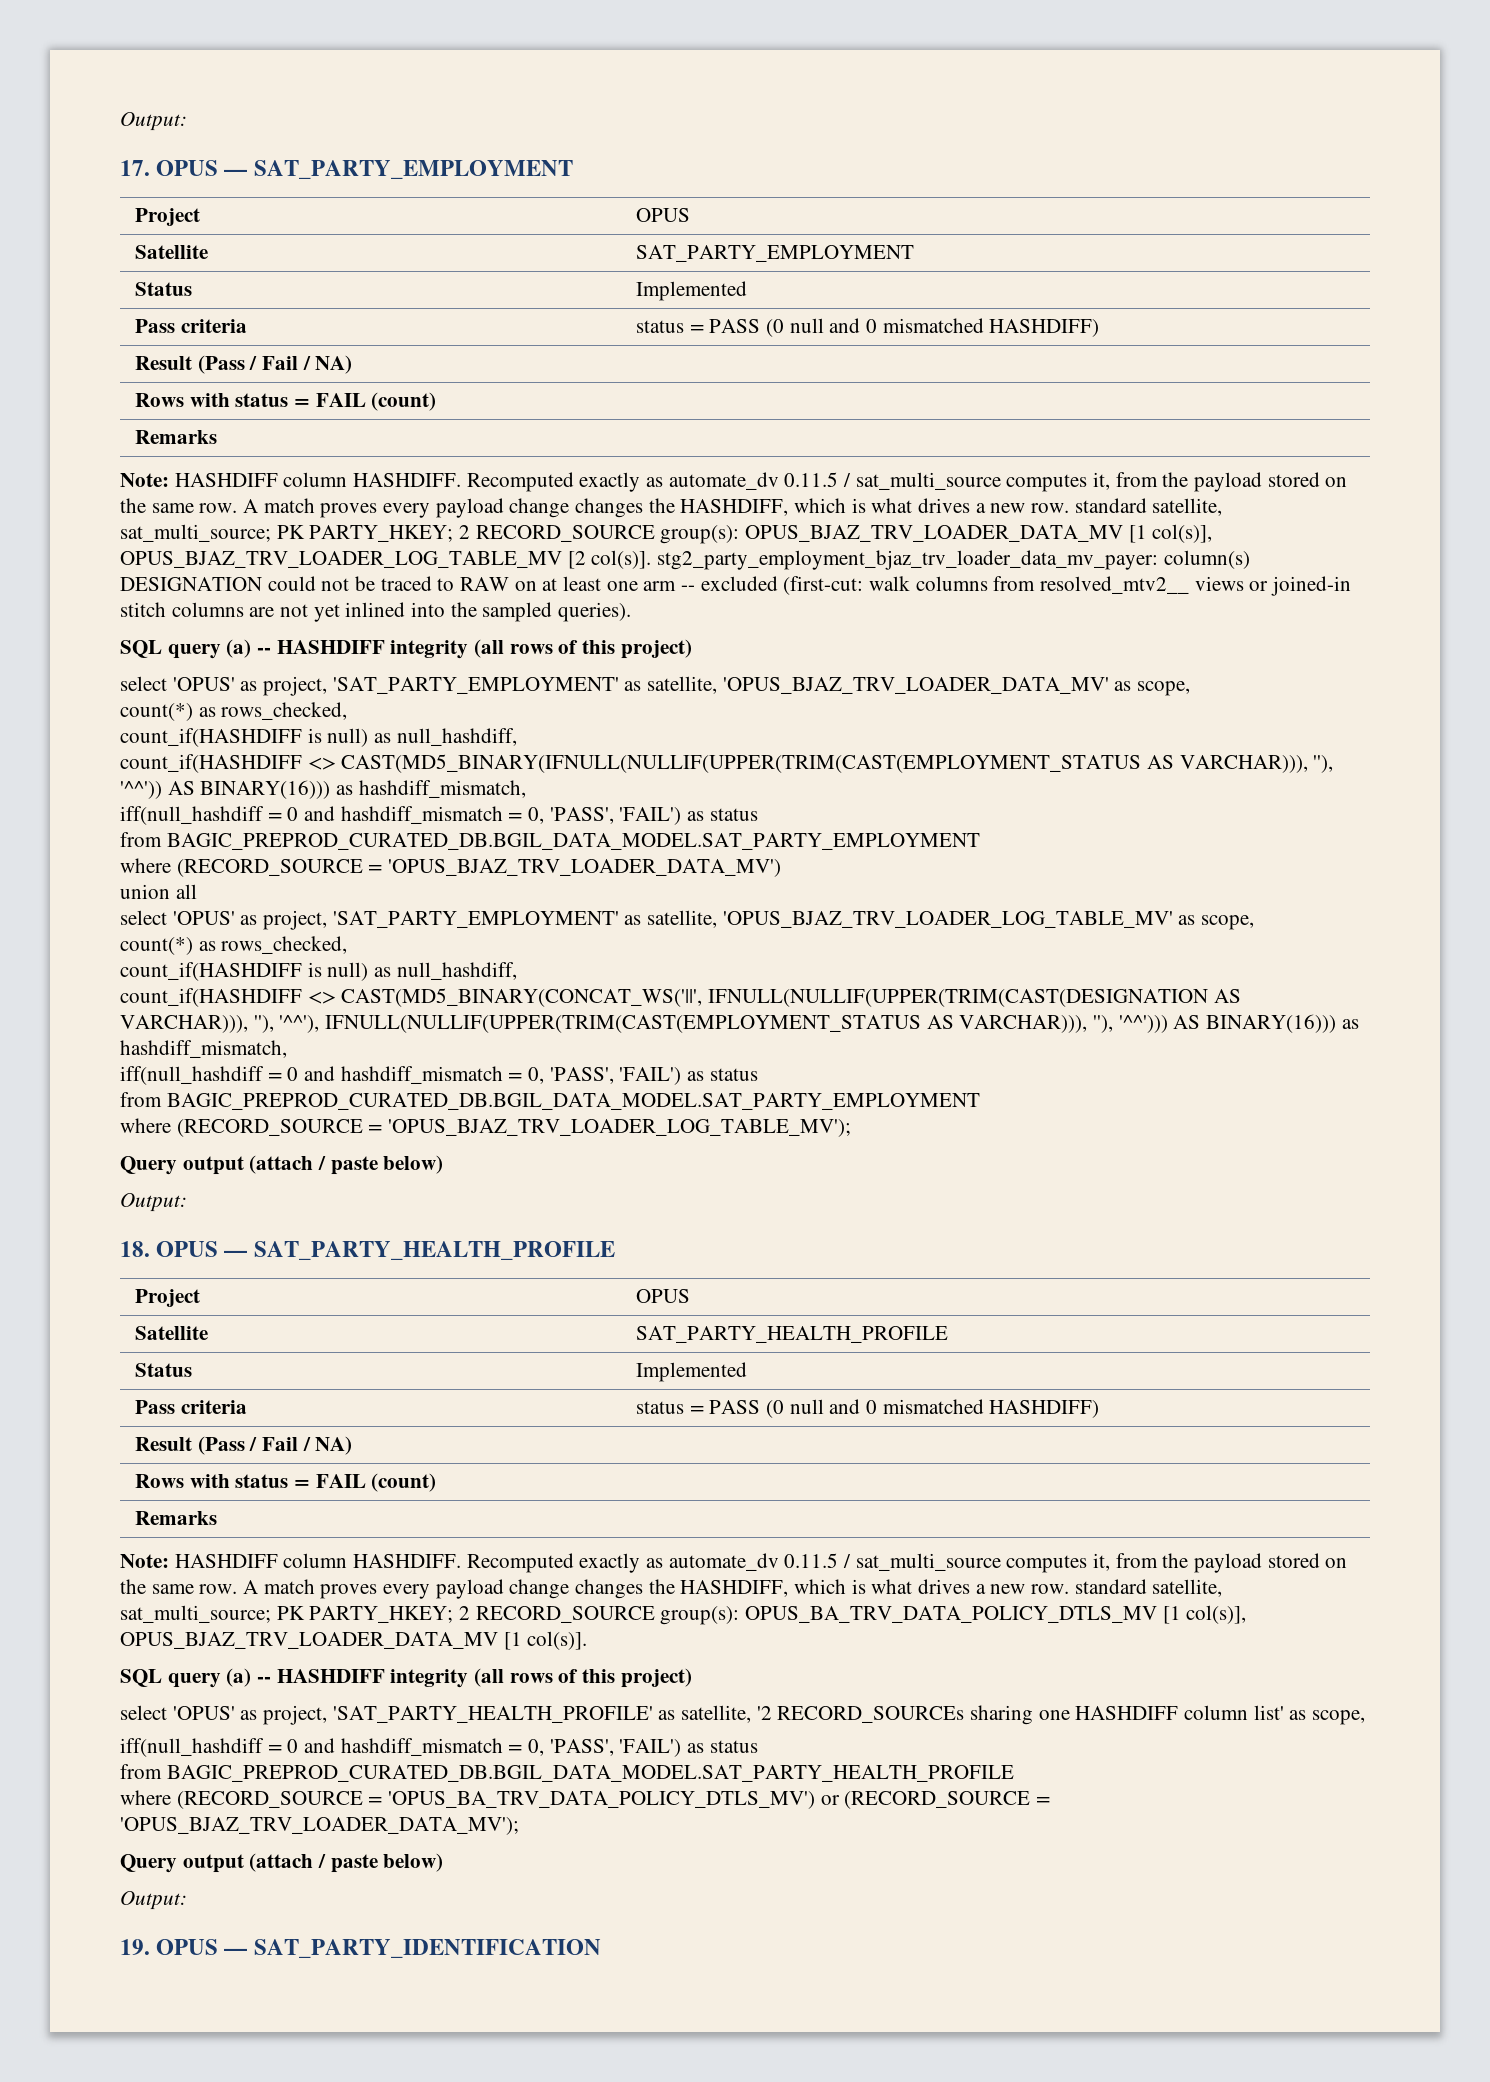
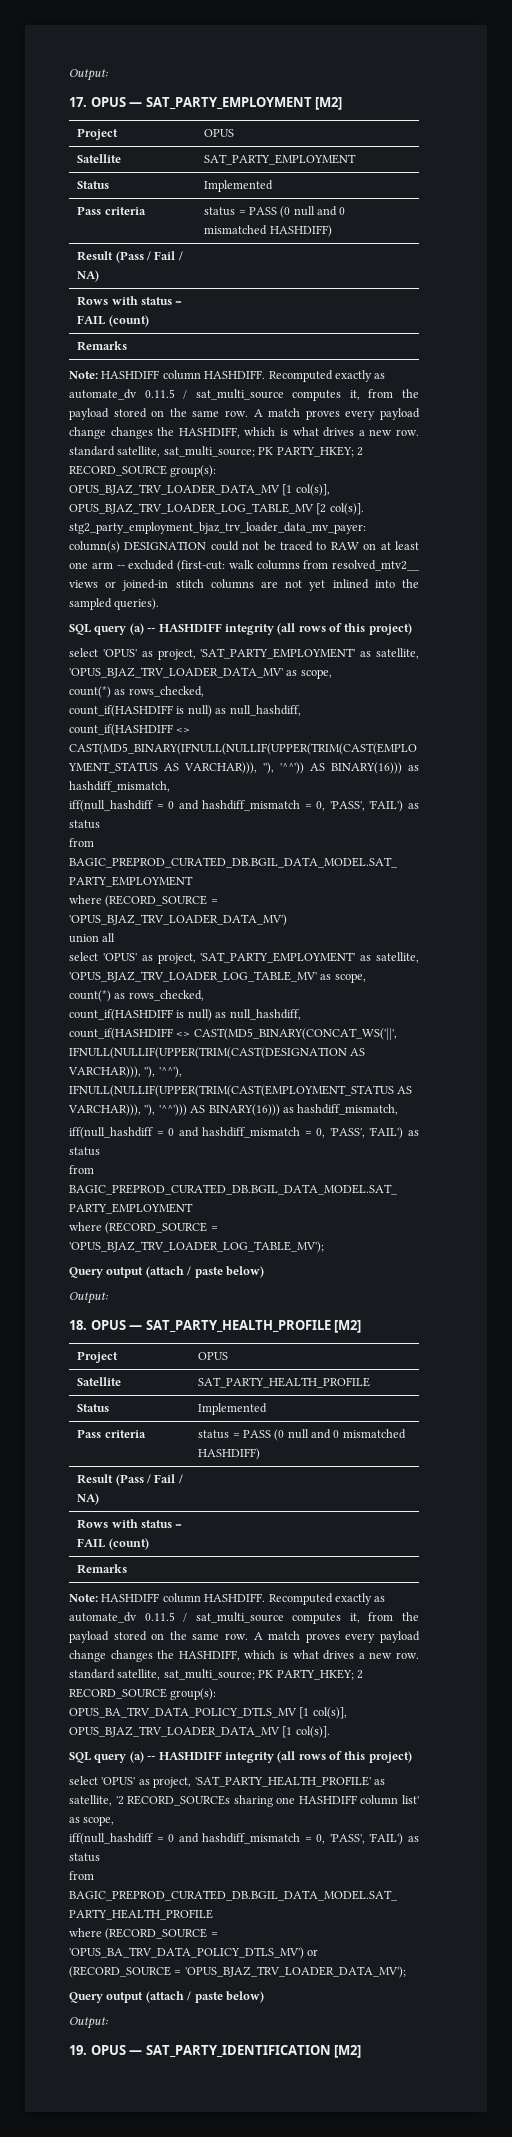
- 17. OPUS — SAT_PARTY_EMPLOYMENT
+ 17. OPUS — SAT_PARTY_EMPLOYMENT [M2]
- 18. OPUS — SAT_PARTY_HEALTH_PROFILE
+ 18. OPUS — SAT_PARTY_HEALTH_PROFILE [M2]
- 19. OPUS — SAT_PARTY_IDENTIFICATION
+ 19. OPUS — SAT_PARTY_IDENTIFICATION [M2]

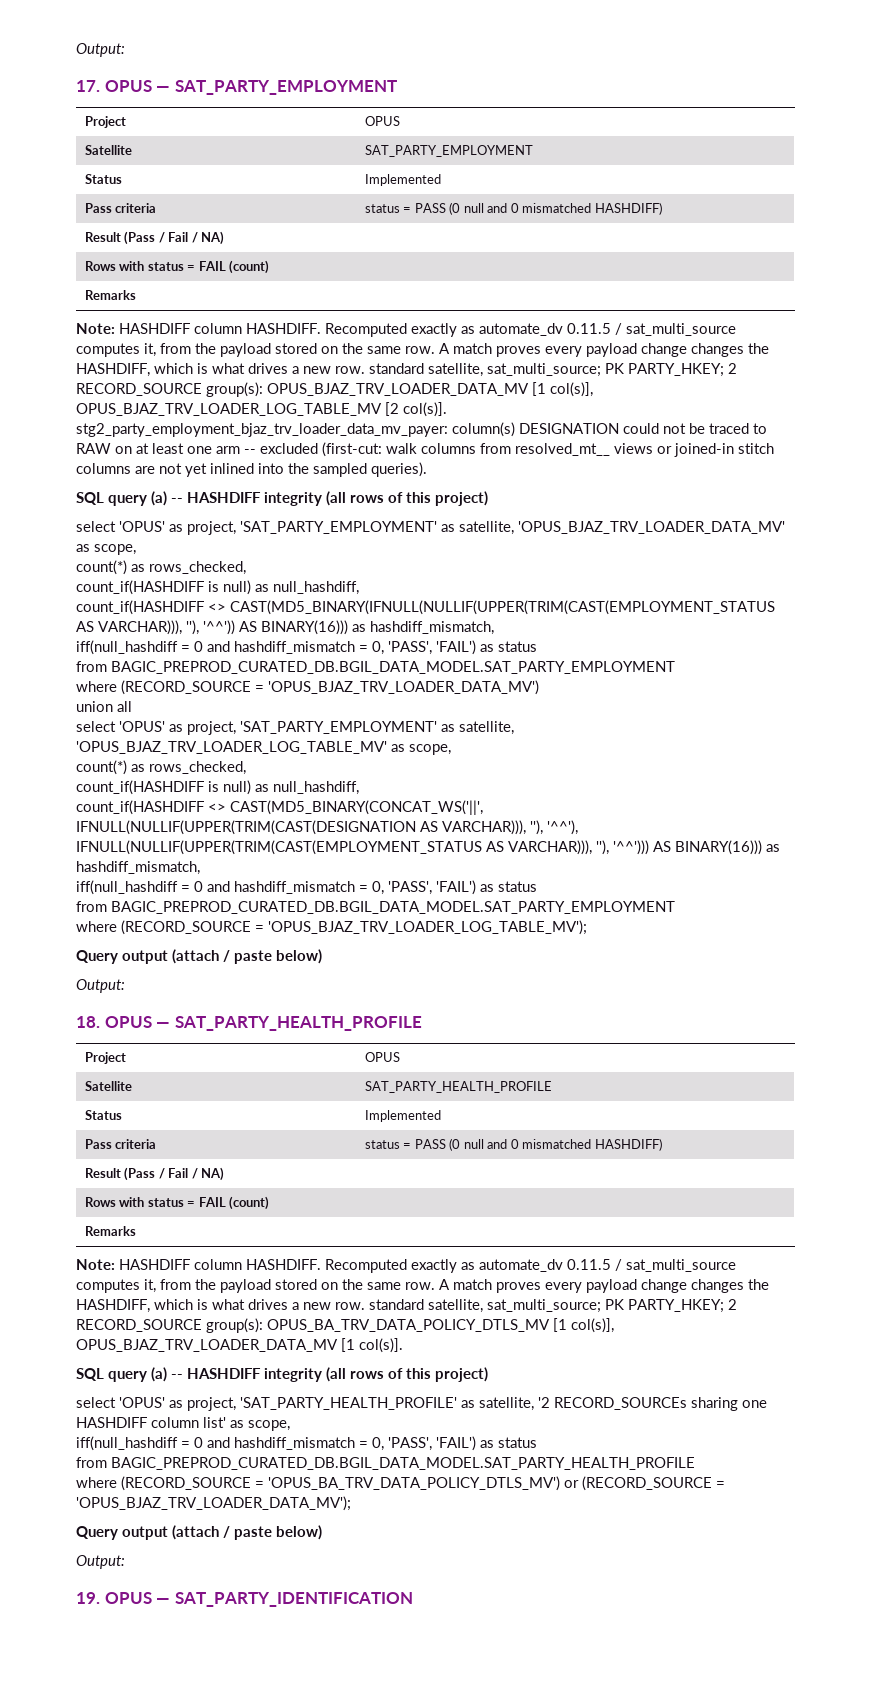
- 17. OPUS — SAT_PARTY_EMPLOYMENT [M2]
+ 17. OPUS — SAT_PARTY_EMPLOYMENT
- walk columns from resolved_mtv2__ views or joined-in stitch columns are not yet inlined into the sampled queries).
+ walk columns from resolved_mt__ views or joined-in stitch columns are not yet inlined into the sampled queries).
- 18. OPUS — SAT_PARTY_HEALTH_PROFILE [M2]
+ 18. OPUS — SAT_PARTY_HEALTH_PROFILE
- 19. OPUS — SAT_PARTY_IDENTIFICATION [M2]
+ 19. OPUS — SAT_PARTY_IDENTIFICATION

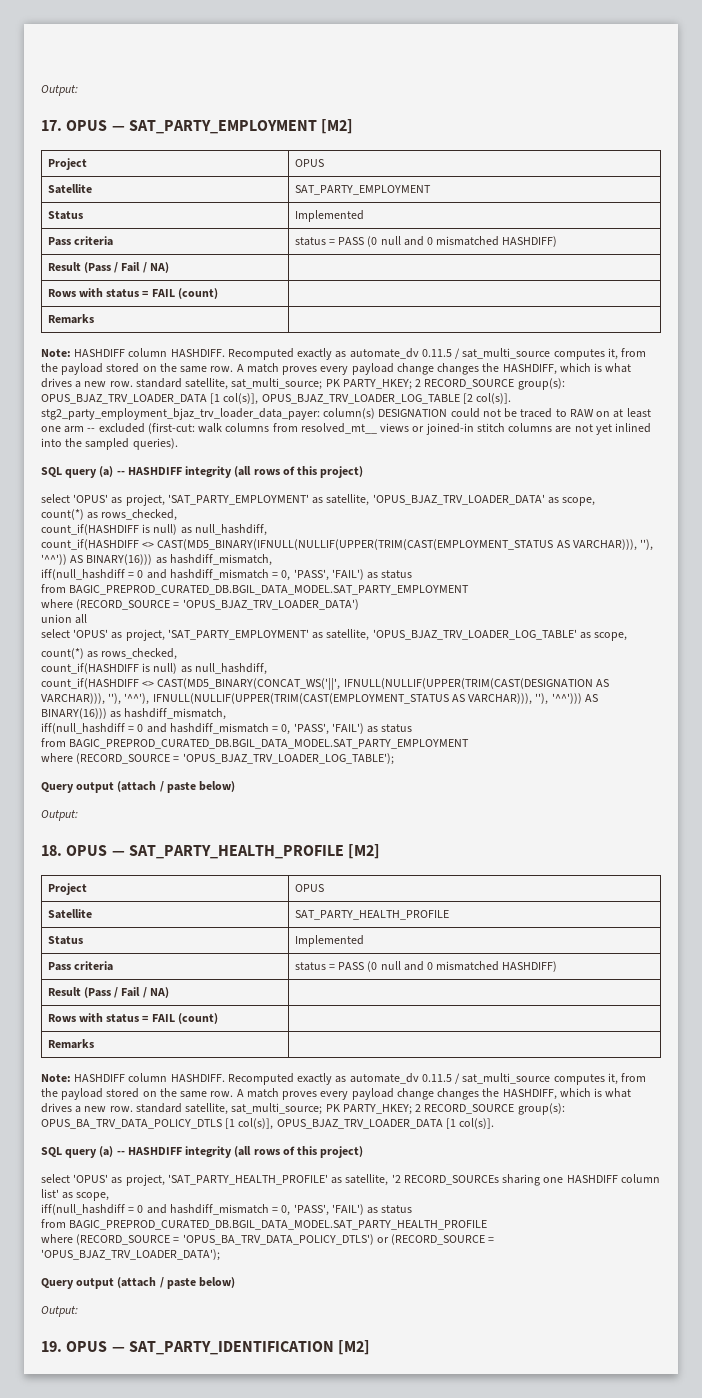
- 17. OPUS — SAT_PARTY_EMPLOYMENT
+ 17. OPUS — SAT_PARTY_EMPLOYMENT [M2]
- A match proves every payload change changes the HASHDIFF, which is what drives a new row. standard satellite, sat_multi_source; PK PARTY_HKEY; 2 RECORD_SOURCE group(s): OPUS_BJAZ_TRV_LOADER_DATA_MV [1 col(s)], OPUS_BJAZ_TRV_LOADER_LOG_TABLE_MV [2 col(s)]. stg2_party_employment_bjaz_trv_loader_data_mv_payer: column(s) DESIGNATION could not be traced to RAW on at least one arm -- excluded (first-cut: walk columns from resolved_mt__ views or joined-in stitch columns are not yet inlined into the sampled queries).
+ A match proves every payload change changes the HASHDIFF, which is what drives a new row. standard satellite, sat_multi_source; PK PARTY_HKEY; 2 RECORD_SOURCE group(s): OPUS_BJAZ_TRV_LOADER_DATA [1 col(s)], OPUS_BJAZ_TRV_LOADER_LOG_TABLE [2 col(s)]. stg2_party_employment_bjaz_trv_loader_data_payer: column(s) DESIGNATION could not be traced to RAW on at least one arm -- excluded (first-cut: walk columns from resolved_mt__ views or joined-in stitch columns are not yet inlined into the sampled queries).
- select 'OPUS' as project, 'SAT_PARTY_EMPLOYMENT' as satellite, 'OPUS_BJAZ_TRV_LOADER_DATA_MV' as scope,
+ select 'OPUS' as project, 'SAT_PARTY_EMPLOYMENT' as satellite, 'OPUS_BJAZ_TRV_LOADER_DATA' as scope,
- where (RECORD_SOURCE = 'OPUS_BJAZ_TRV_LOADER_DATA_MV')
+ where (RECORD_SOURCE = 'OPUS_BJAZ_TRV_LOADER_DATA')
- select 'OPUS' as project, 'SAT_PARTY_EMPLOYMENT' as satellite, 'OPUS_BJAZ_TRV_LOADER_LOG_TABLE_MV' as scope,
+ select 'OPUS' as project, 'SAT_PARTY_EMPLOYMENT' as satellite, 'OPUS_BJAZ_TRV_LOADER_LOG_TABLE' as scope,
- where (RECORD_SOURCE = 'OPUS_BJAZ_TRV_LOADER_LOG_TABLE_MV');
+ where (RECORD_SOURCE = 'OPUS_BJAZ_TRV_LOADER_LOG_TABLE');
- 18. OPUS — SAT_PARTY_HEALTH_PROFILE
+ 18. OPUS — SAT_PARTY_HEALTH_PROFILE [M2]
- A match proves every payload change changes the HASHDIFF, which is what drives a new row. standard satellite, sat_multi_source; PK PARTY_HKEY; 2 RECORD_SOURCE group(s): OPUS_BA_TRV_DATA_POLICY_DTLS_MV [1 col(s)], OPUS_BJAZ_TRV_LOADER_DATA_MV [1 col(s)].
+ A match proves every payload change changes the HASHDIFF, which is what drives a new row. standard satellite, sat_multi_source; PK PARTY_HKEY; 2 RECORD_SOURCE group(s): OPUS_BA_TRV_DATA_POLICY_DTLS [1 col(s)], OPUS_BJAZ_TRV_LOADER_DATA [1 col(s)].
- where (RECORD_SOURCE = 'OPUS_BA_TRV_DATA_POLICY_DTLS_MV') or (RECORD_SOURCE = 'OPUS_BJAZ_TRV_LOADER_DATA_MV');
+ where (RECORD_SOURCE = 'OPUS_BA_TRV_DATA_POLICY_DTLS') or (RECORD_SOURCE = 'OPUS_BJAZ_TRV_LOADER_DATA');
- 19. OPUS — SAT_PARTY_IDENTIFICATION
+ 19. OPUS — SAT_PARTY_IDENTIFICATION [M2]

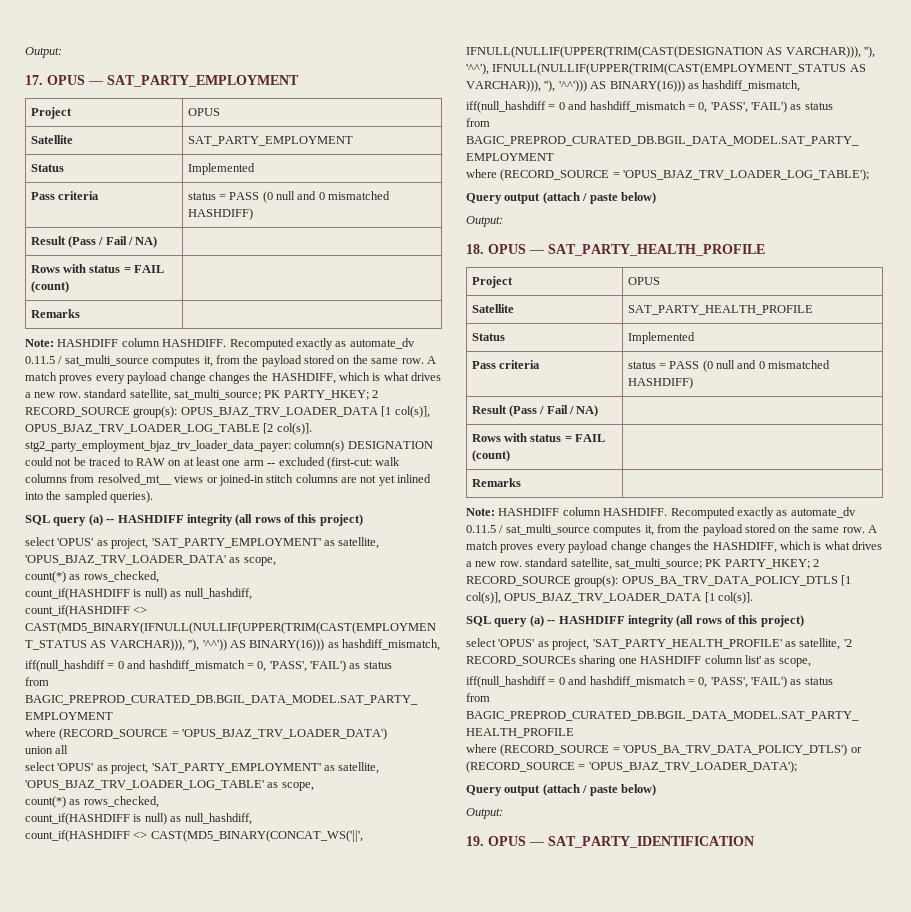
- 17. OPUS — SAT_PARTY_EMPLOYMENT [M2]
+ 17. OPUS — SAT_PARTY_EMPLOYMENT
- 18. OPUS — SAT_PARTY_HEALTH_PROFILE [M2]
+ 18. OPUS — SAT_PARTY_HEALTH_PROFILE
- 19. OPUS — SAT_PARTY_IDENTIFICATION [M2]
+ 19. OPUS — SAT_PARTY_IDENTIFICATION

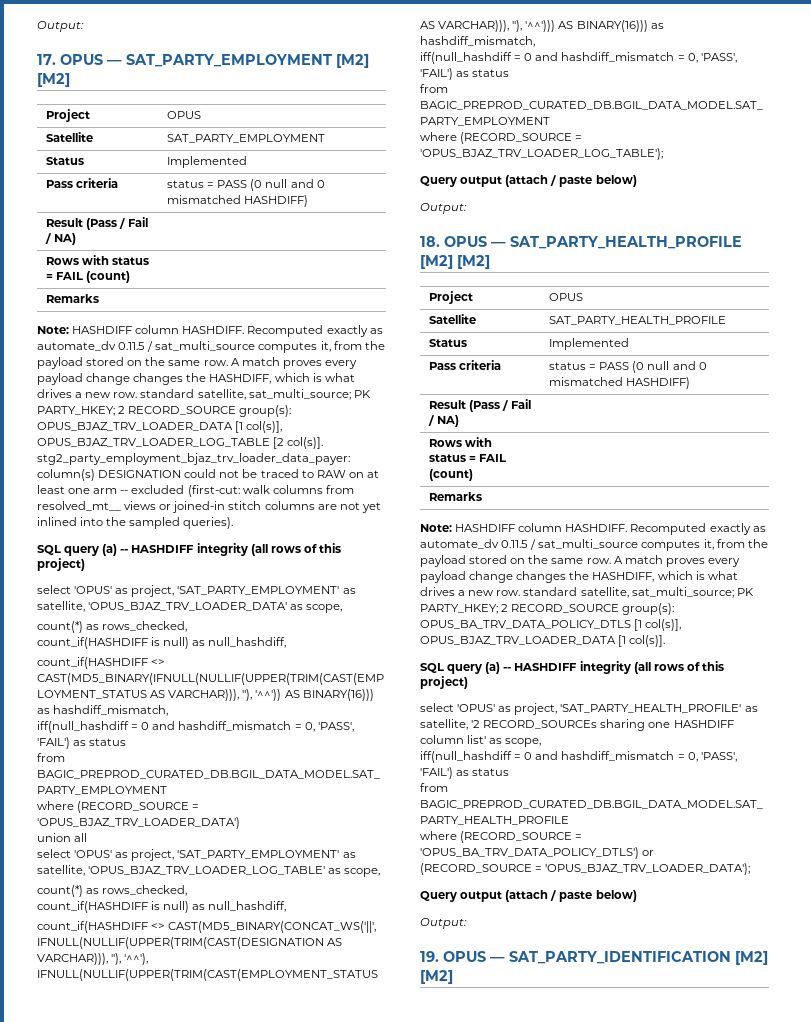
- 17. OPUS — SAT_PARTY_EMPLOYMENT
+ 17. OPUS — SAT_PARTY_EMPLOYMENT [M2] [M2]
- 18. OPUS — SAT_PARTY_HEALTH_PROFILE
+ 18. OPUS — SAT_PARTY_HEALTH_PROFILE [M2] [M2]
- 19. OPUS — SAT_PARTY_IDENTIFICATION
+ 19. OPUS — SAT_PARTY_IDENTIFICATION [M2] [M2]

